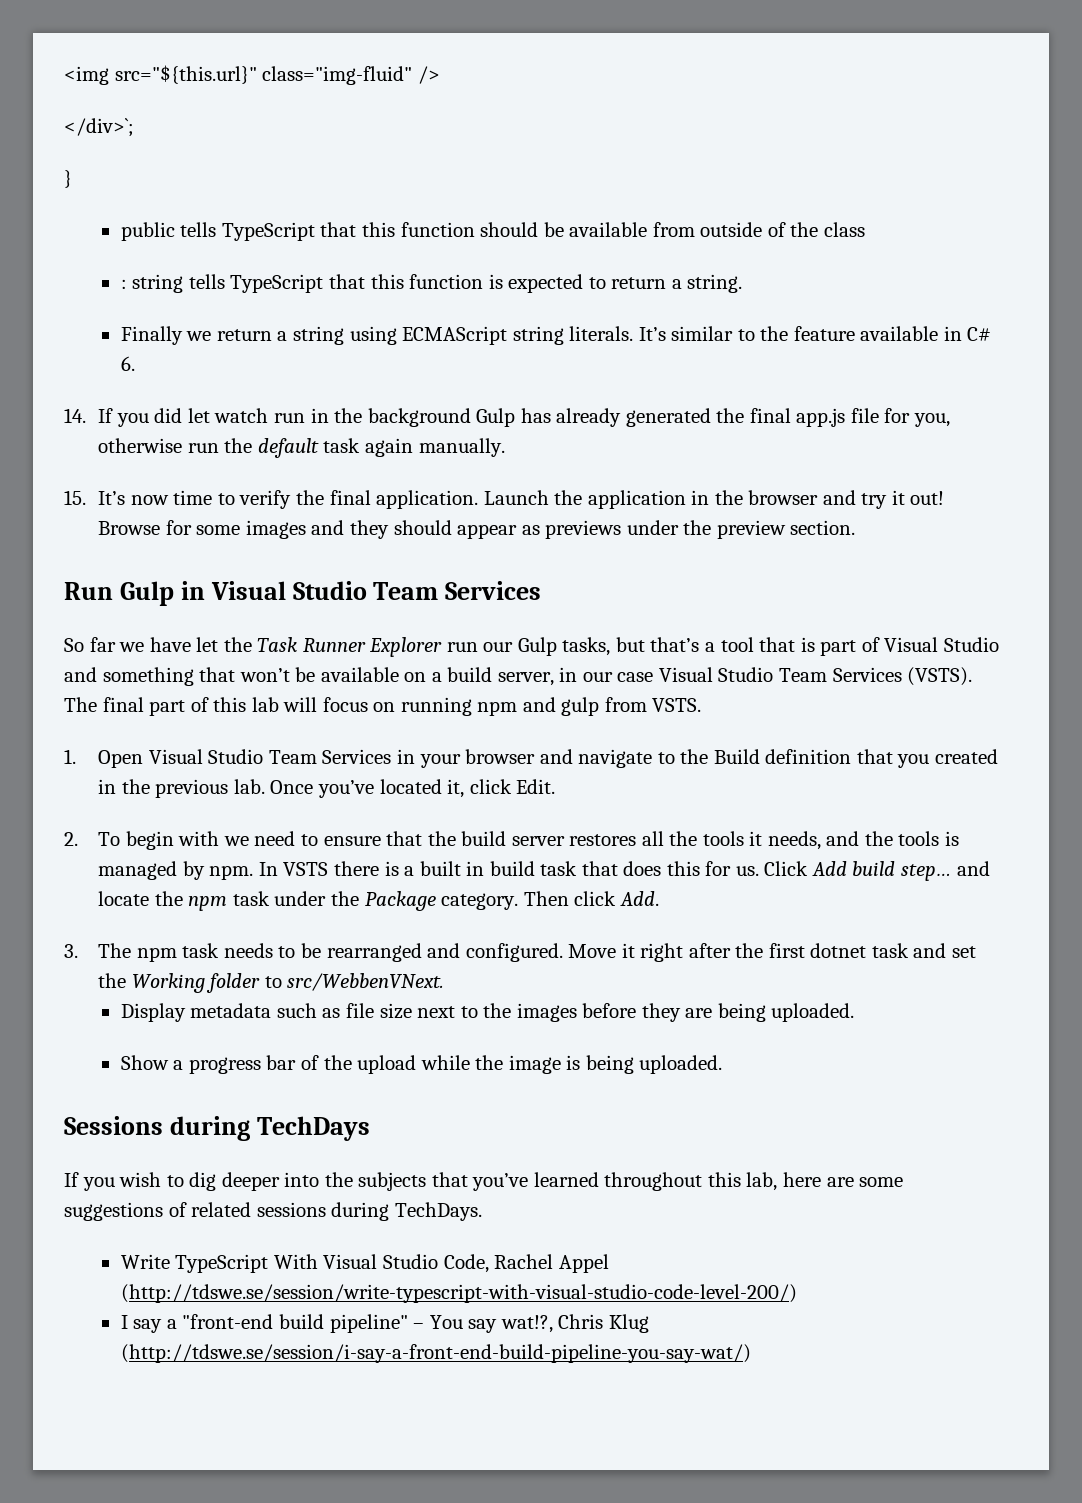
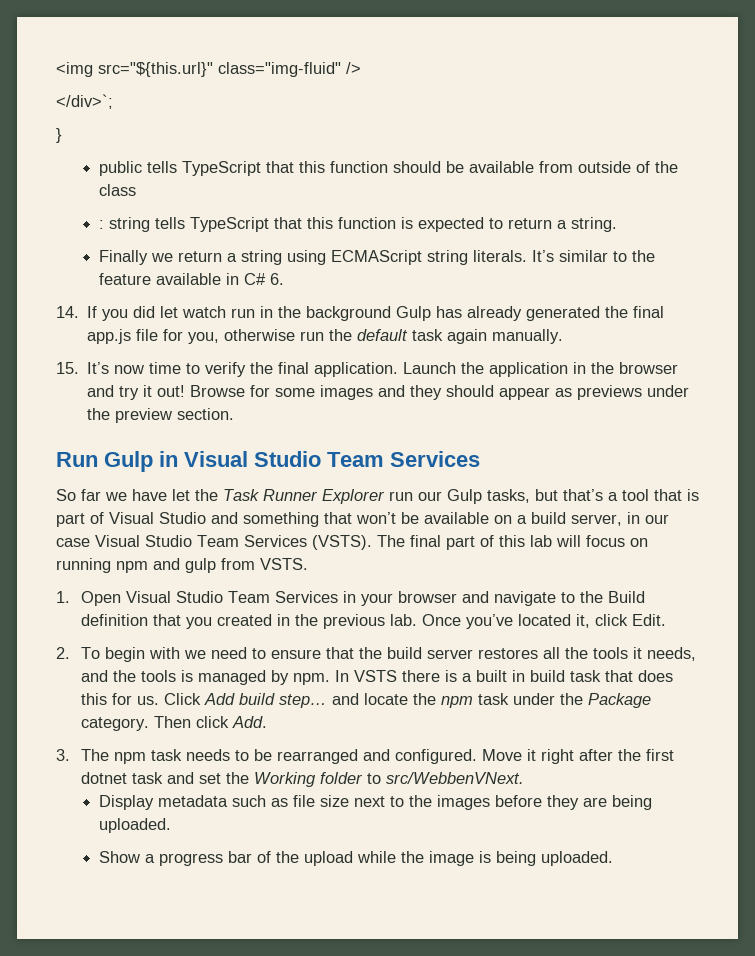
- Sessions during TechDays
- If you wish to dig deeper into the subjects that you’ve learned throughout this lab, here are some suggestions of related sessions during TechDays.
- Write TypeScript With Visual Studio Code, Rachel Appel (http://tdswe.se/session/write-typescript-with-visual-studio-code-level-200/)
- I say a "front-end build pipeline" – You say wat!?, Chris Klug (http://tdswe.se/session/i-say-a-front-end-build-pipeline-you-say-wat/)

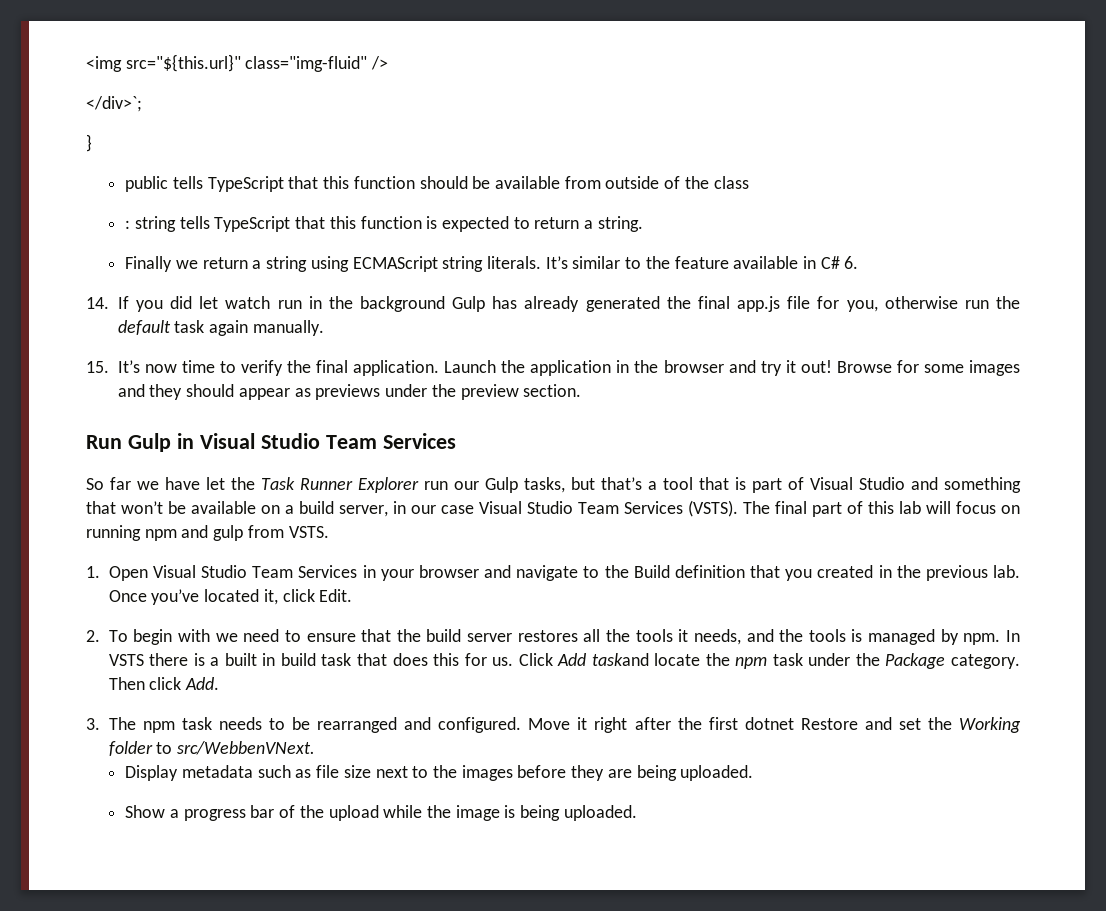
- Click Add build step… and locate the npm task under the Package category.
+ Click Add taskand locate the npm task under the Package category.
- Move it right after the first dotnet task and set the Working folder to src/WebbenVNext.
+ Move it right after the first dotnet Restore and set the Working folder to src/WebbenVNext.

